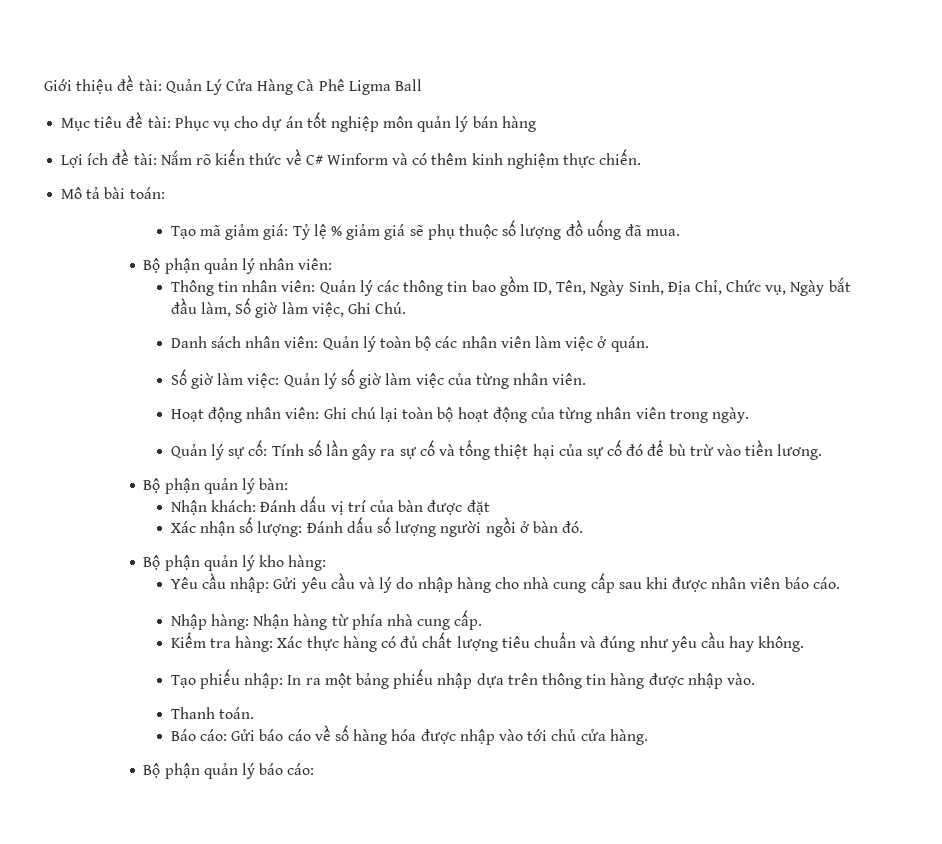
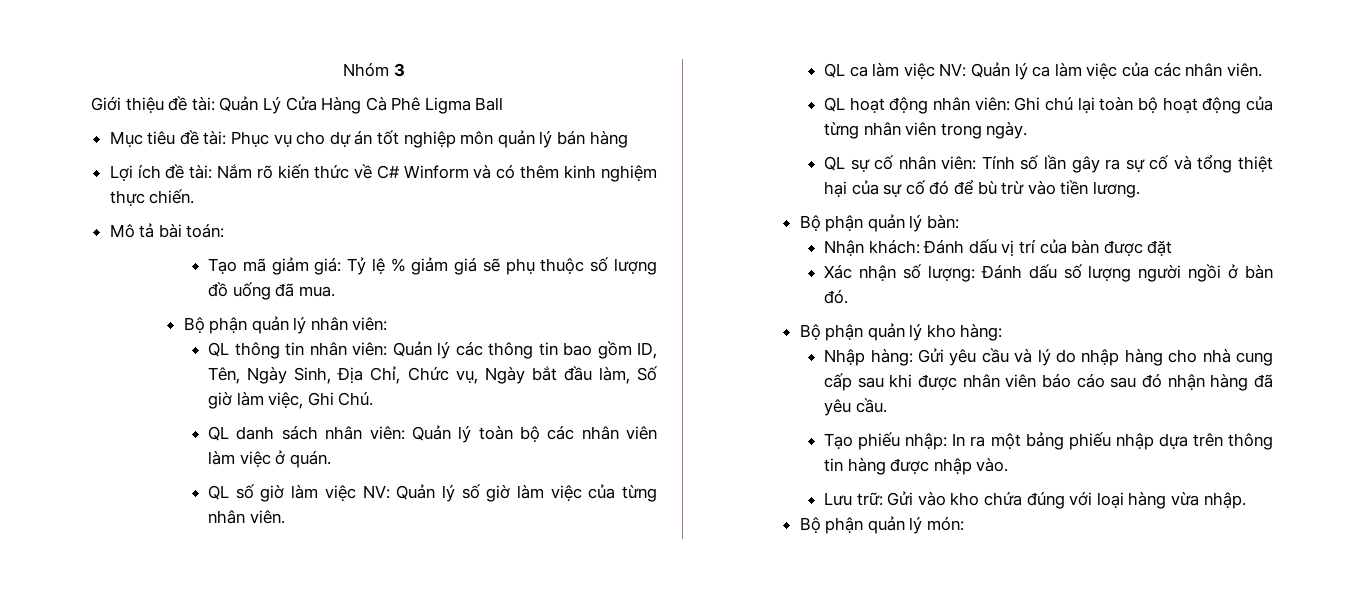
+ Nhóm 3
- Thông tin nhân viên: Quản lý các thông tin bao gồm ID, Tên, Ngày Sinh, Địa Chỉ, Chức vụ, Ngày bắt đầu làm, Số giờ làm việc, Ghi Chú.
+ QL thông tin nhân viên: Quản lý các thông tin bao gồm ID, Tên, Ngày Sinh, Địa Chỉ, Chức vụ, Ngày bắt đầu làm, Số giờ làm việc, Ghi Chú.
- Danh sách nhân viên: Quản lý toàn bộ các nhân viên làm việc ở quán.
+ QL danh sách nhân viên: Quản lý toàn bộ các nhân viên làm việc ở quán.
- Số giờ làm việc: Quản lý số giờ làm việc của từng nhân viên.
+ QL số giờ làm việc NV: Quản lý số giờ làm việc của từng nhân viên.
- Hoạt động nhân viên: Ghi chú lại toàn bộ hoạt động của từng nhân viên trong ngày.
+ QL ca làm việc NV: Quản lý ca làm việc của các nhân viên.
+ QL hoạt động nhân viên: Ghi chú lại toàn bộ hoạt động của từng nhân viên trong ngày.
- Quản lý sự cố: Tính số lần gây ra sự cố và tổng thiệt hại của sự cố đó để bù trừ vào tiền lương.
+ QL sự cố nhân viên: Tính số lần gây ra sự cố và tổng thiệt hại của sự cố đó để bù trừ vào tiền lương.
- Yêu cầu nhập: Gửi yêu cầu và lý do nhập hàng cho nhà cung cấp sau khi được nhân viên báo cáo.
- Nhập hàng: Nhận hàng từ phía nhà cung cấp.
- Kiểm tra hàng: Xác thực hàng có đủ chất lượng tiêu chuẩn và đúng như yêu cầu hay không.
+ Nhập hàng: Gửi yêu cầu và lý do nhập hàng cho nhà cung cấp sau khi được nhân viên báo cáo sau đó nhận hàng đã yêu cầu.
- Thanh toán.
- Báo cáo: Gửi báo cáo về số hàng hóa được nhập vào tới chủ cửa hàng.
- Bộ phận quản lý báo cáo:
+ Lưu trữ: Gửi vào kho chứa đúng với loại hàng vừa nhập.
+ Bộ phận quản lý món:

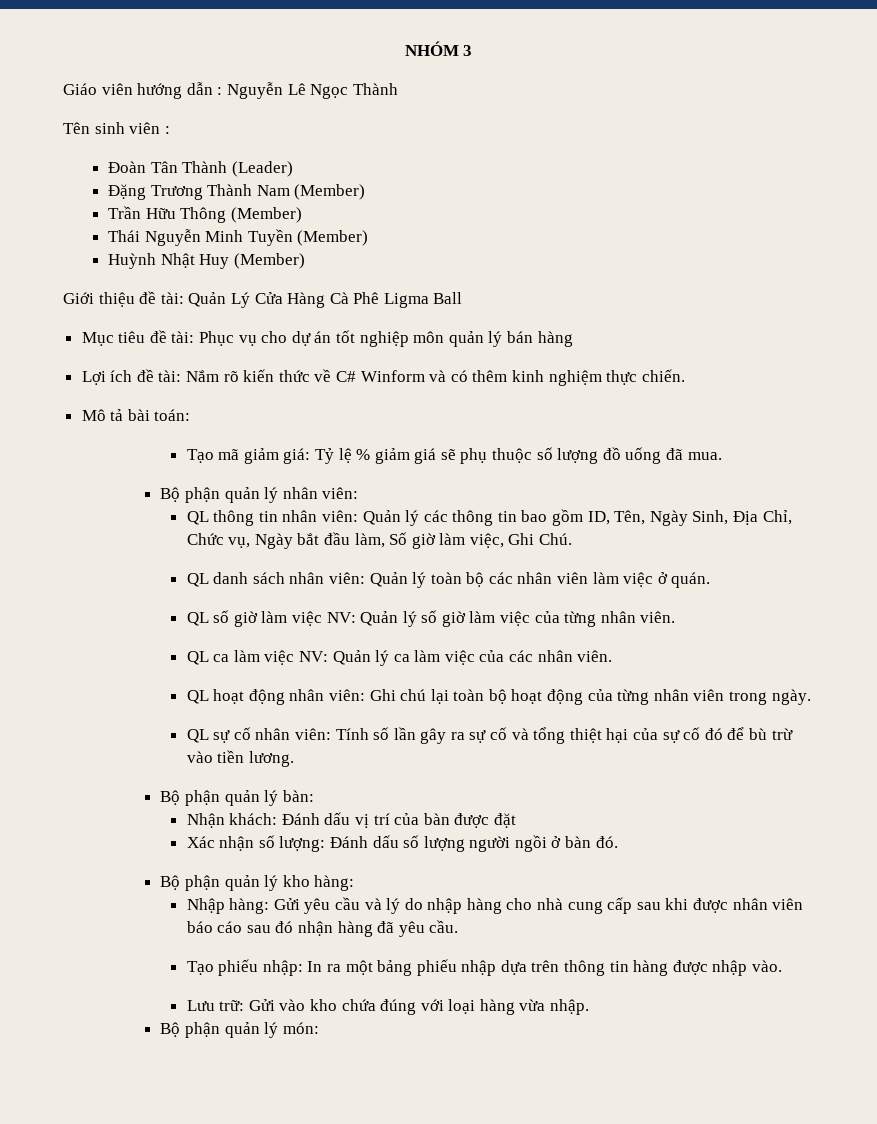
- Nhóm 3
+ NHÓM 3
+ Giáo viên hướng dẫn : Nguyễn Lê Ngọc Thành
+ Tên sinh viên :
+ Đoàn Tân Thành (Leader)
+ Đặng Trương Thành Nam (Member)
+ Trần Hữu Thông (Member)
+ Thái Nguyễn Minh Tuyền (Member)
+ Huỳnh Nhật Huy (Member)

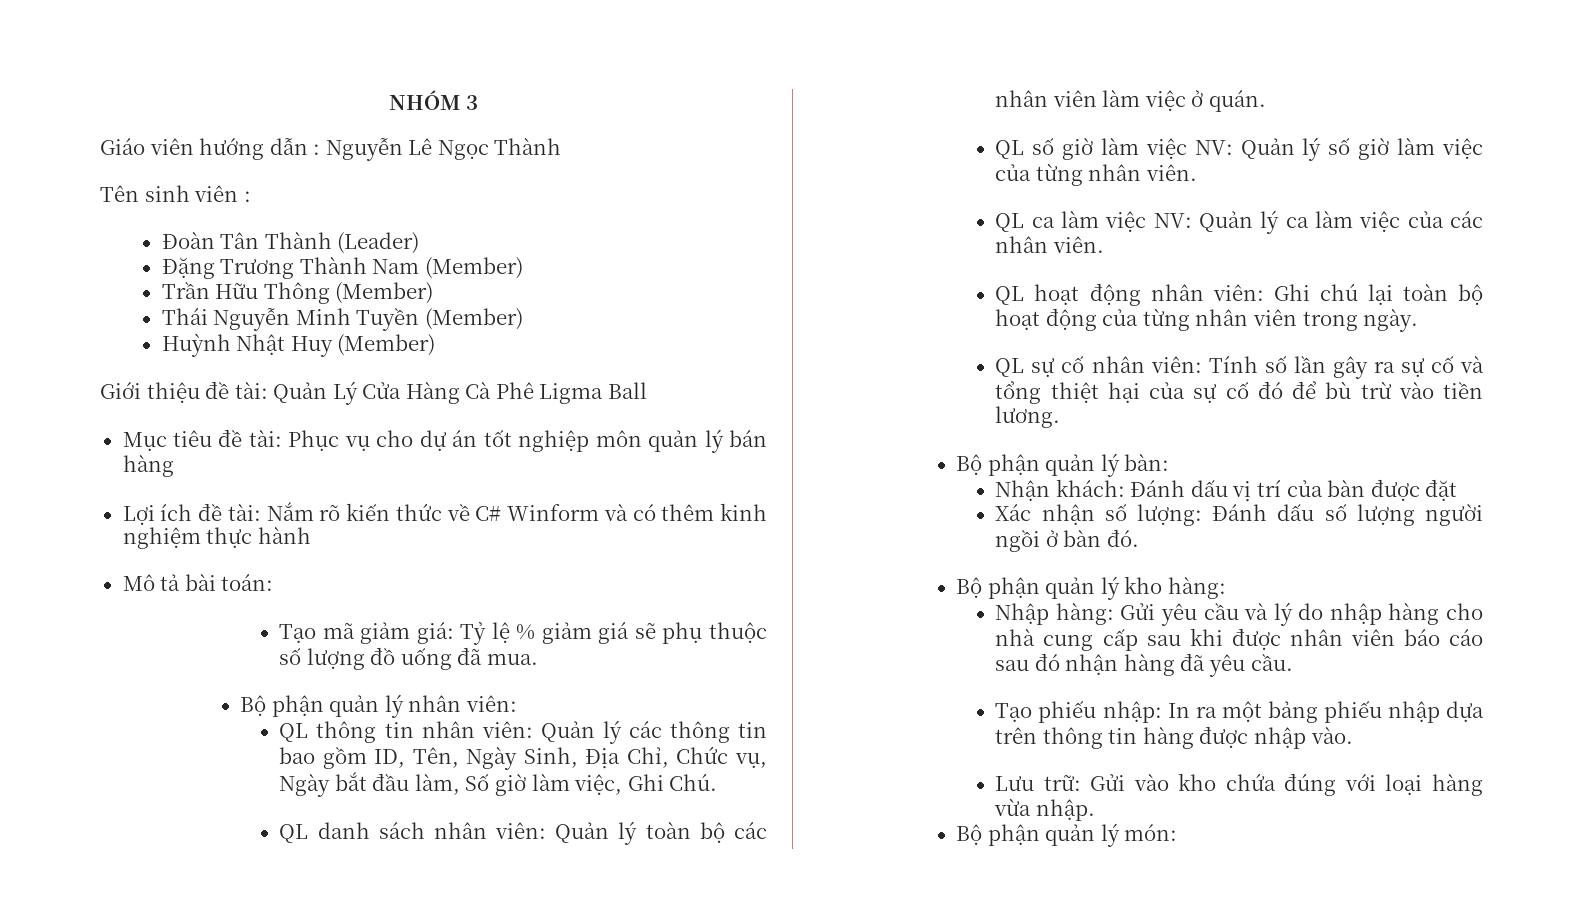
- Lợi ích đề tài: Nắm rõ kiến thức về C# Winform và có thêm kinh nghiệm thực chiến.
+ Lợi ích đề tài: Nắm rõ kiến thức về C# Winform và có thêm kinh nghiệm thực hành

